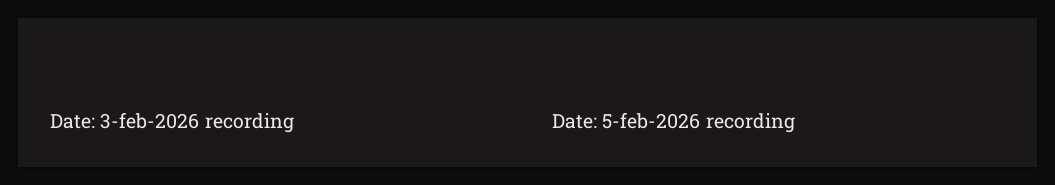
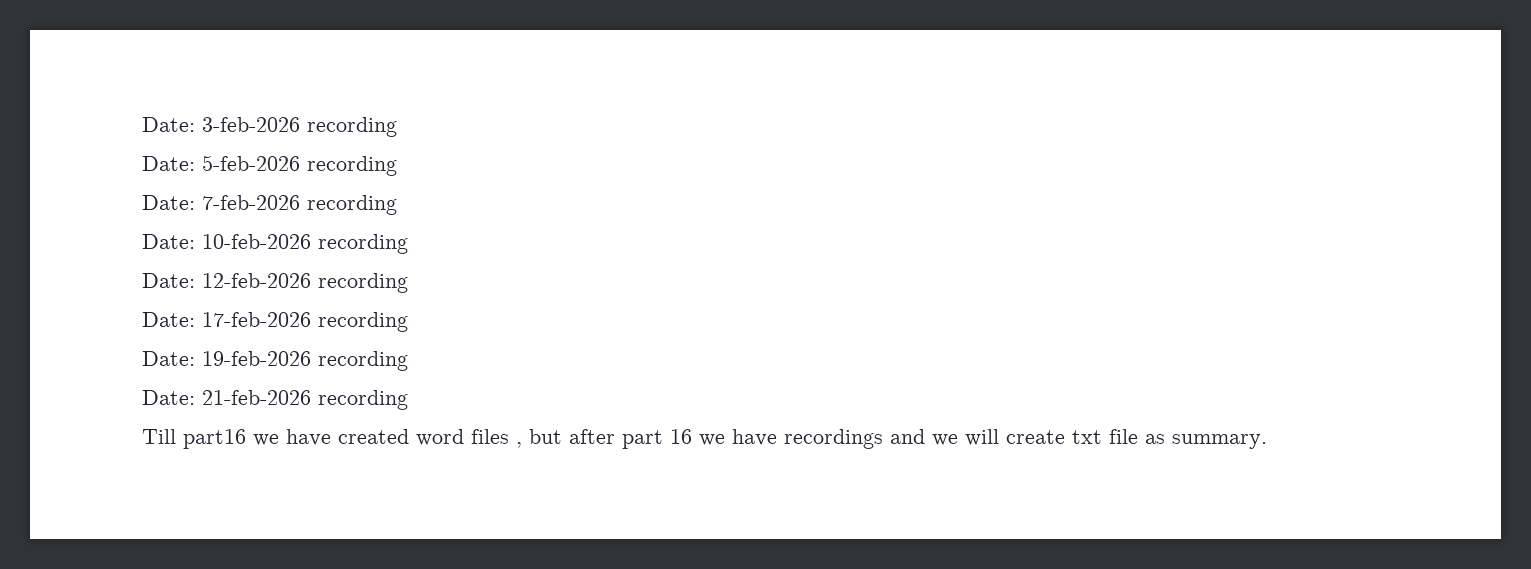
+ Date: 7-feb-2026 recording
+ Date: 10-feb-2026 recording
+ Date: 12-feb-2026 recording
+ Date: 17-feb-2026 recording
+ Date: 19-feb-2026 recording
+ Date: 21-feb-2026 recording
+ Till part16 we have created word files , but after part 16 we have recordings and we will create txt file as summary.

